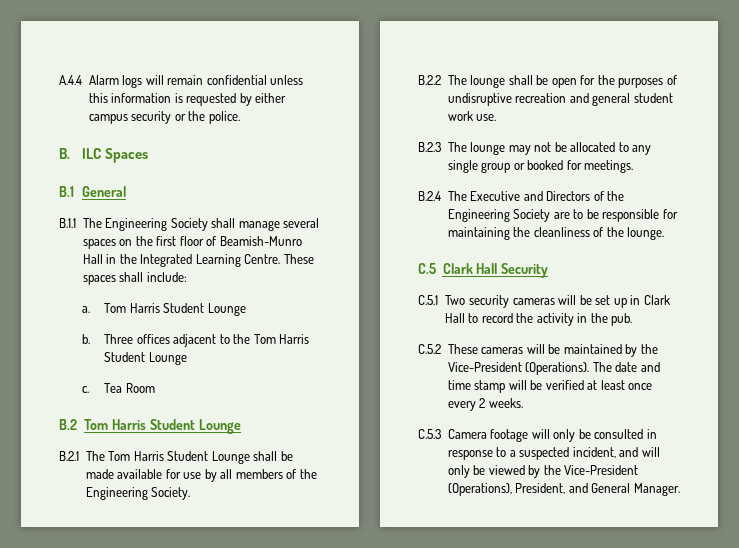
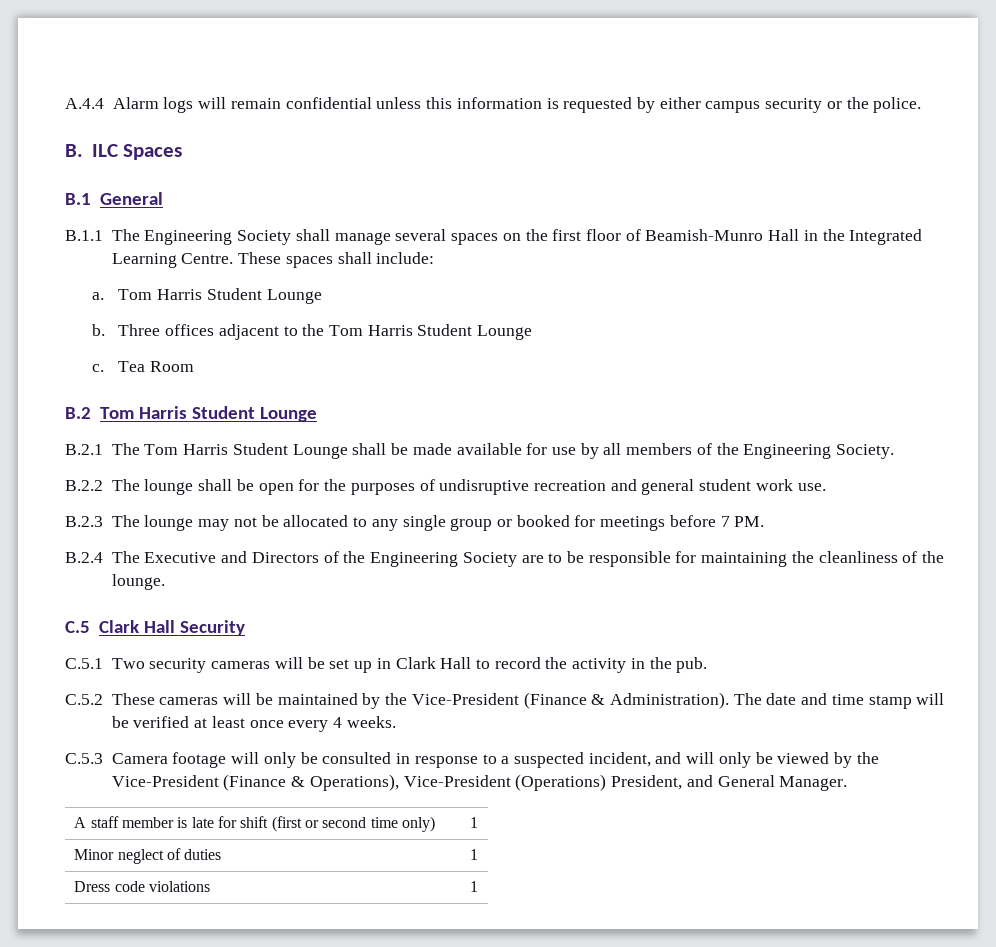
- B.2.3 The lounge may not be allocated to any single group or booked for meetings.
+ B.2.3 The lounge may not be allocated to any single group or booked for meetings before 7 PM.
- C.5.2 These cameras will be maintained by the Vice-President (Operations).
+ C.5.2 These cameras will be maintained by the Vice-President (Finance & Administration).
- The date and time stamp will be verified at least once every 2 weeks.
+ The date and time stamp will be verified at least once every 4 weeks.
- C.5.3 Camera footage will only be consulted in response to a suspected incident, and will only be viewed by the Vice-President (Operations), President, and General Manager.
+ C.5.3 Camera footage will only be consulted in response to a suspected incident, and will only be viewed by the Vice-President (Finance & Operations), Vice-President (Operations) President, and General Manager.
+ A staff member is late for shift (first or second time only) | 1
+ Minor neglect of duties | 1
+ Dress code violations | 1

